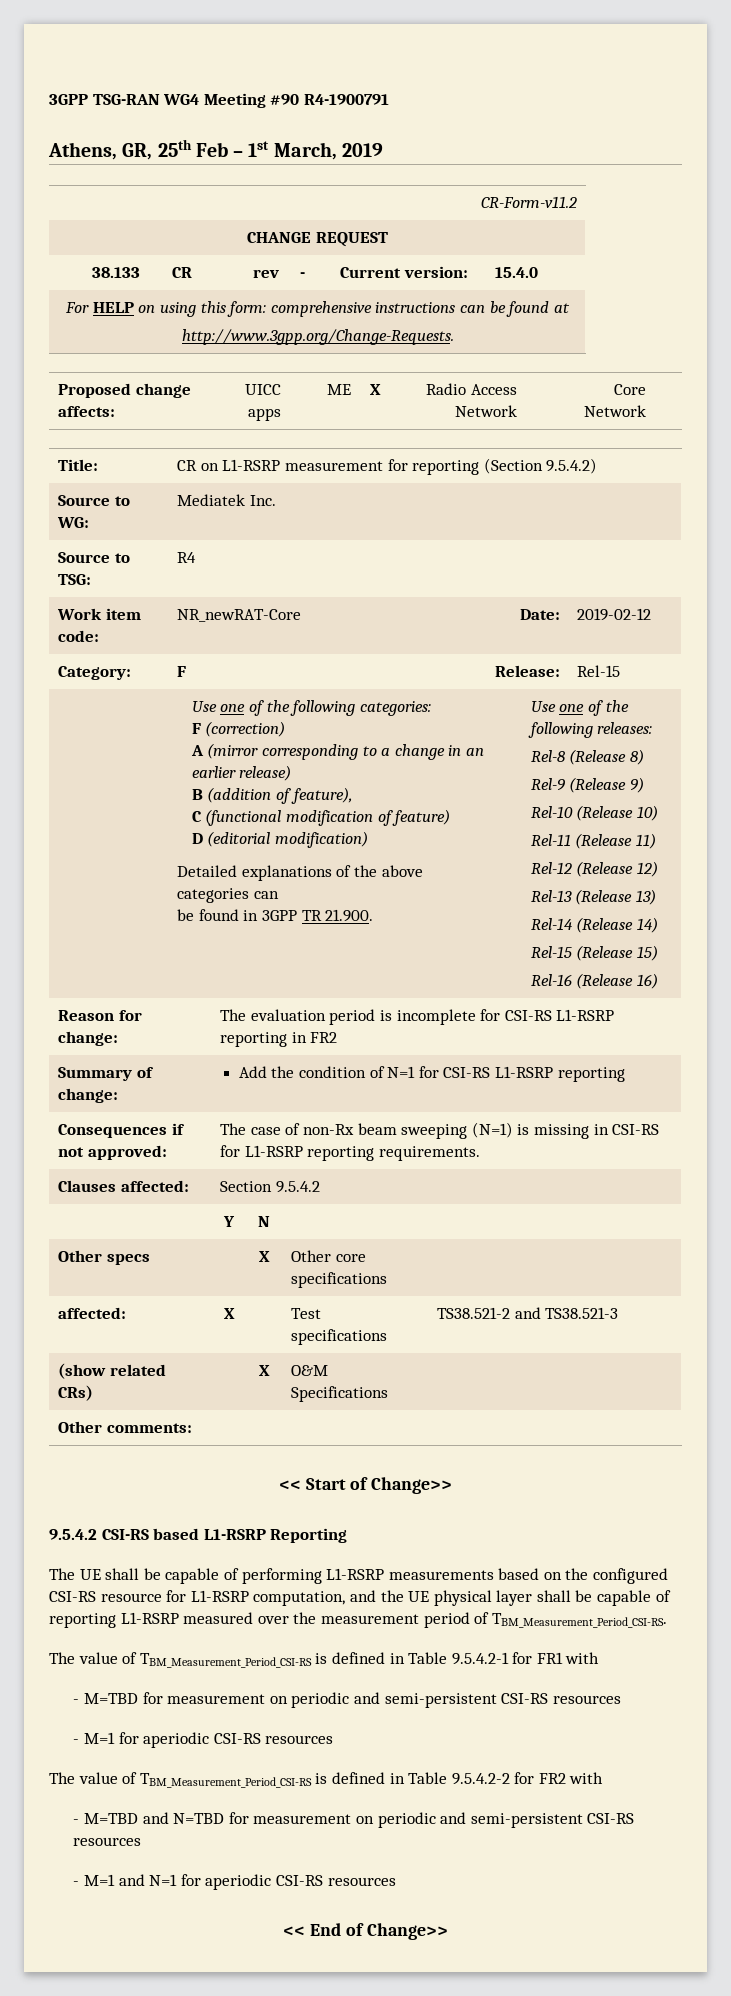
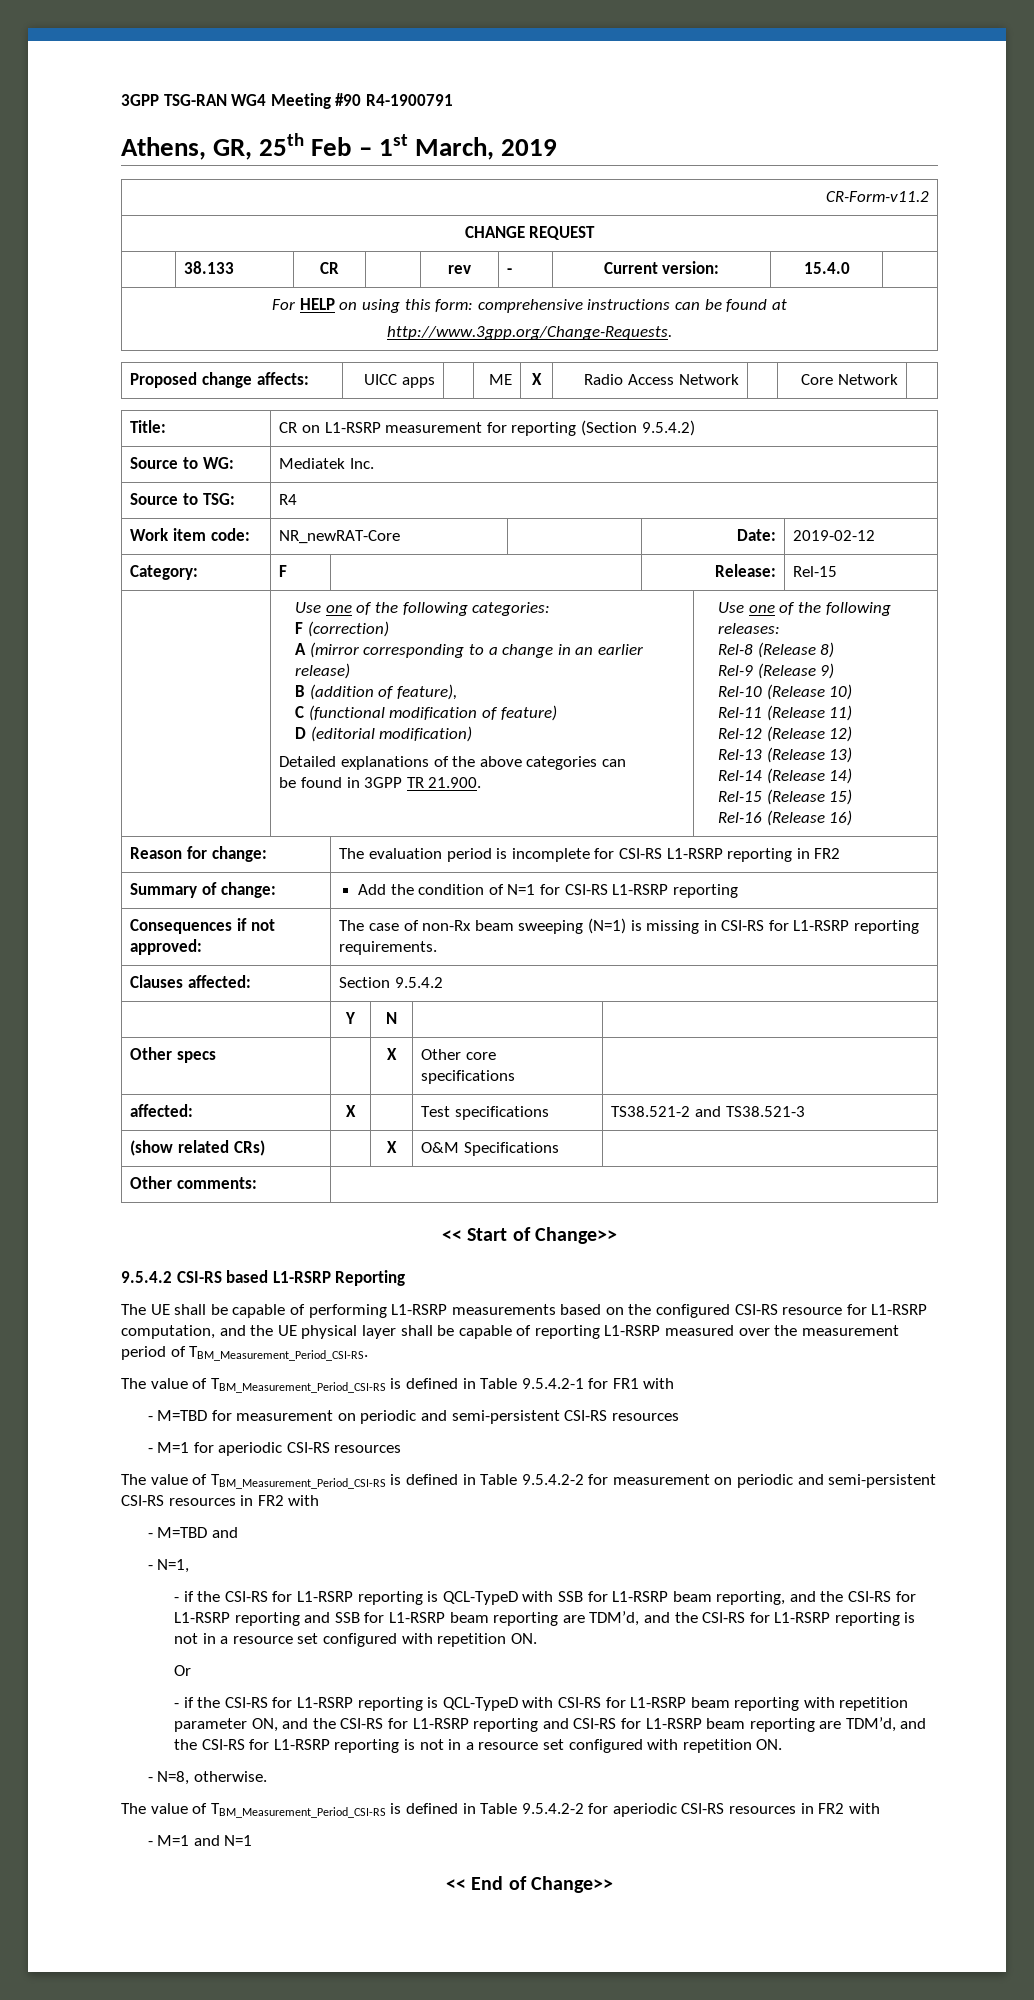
- The value of TBM_Measurement_Period_CSI-RS is defined in Table 9.5.4.2-2 for FR2 with
- - M=TBD and N=TBD for measurement on periodic and semi-persistent CSI-RS resources
+ The value of TBM_Measurement_Period_CSI-RS is defined in Table 9.5.4.2-2 for measurement on periodic and semi-persistent CSI-RS resources in FR2 with
+ - M=TBD and
+ - N=1,
+ - if the CSI-RS for L1-RSRP reporting is QCL-TypeD with SSB for L1-RSRP beam reporting, and the CSI-RS for L1-RSRP reporting and SSB for L1-RSRP beam reporting are TDM’d, and the CSI-RS for L1-RSRP reporting is not in a resource set configured with repetition ON.
+ Or
+ - if the CSI-RS for L1-RSRP reporting is QCL-TypeD with CSI-RS for L1-RSRP beam reporting with repetition parameter ON, and the CSI-RS for L1-RSRP reporting and CSI-RS for L1-RSRP beam reporting are TDM’d, and the CSI-RS for L1-RSRP reporting is not in a resource set configured with repetition ON.
+ - N=8, otherwise.
+ The value of TBM_Measurement_Period_CSI-RS is defined in Table 9.5.4.2-2 for aperiodic CSI-RS resources in FR2 with
- - M=1 and N=1 for aperiodic CSI-RS resources
+ - M=1 and N=1

